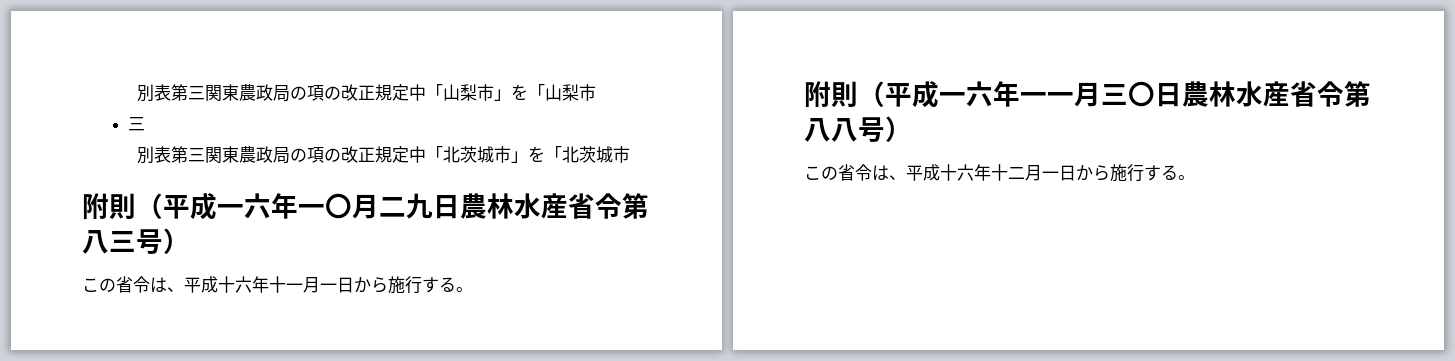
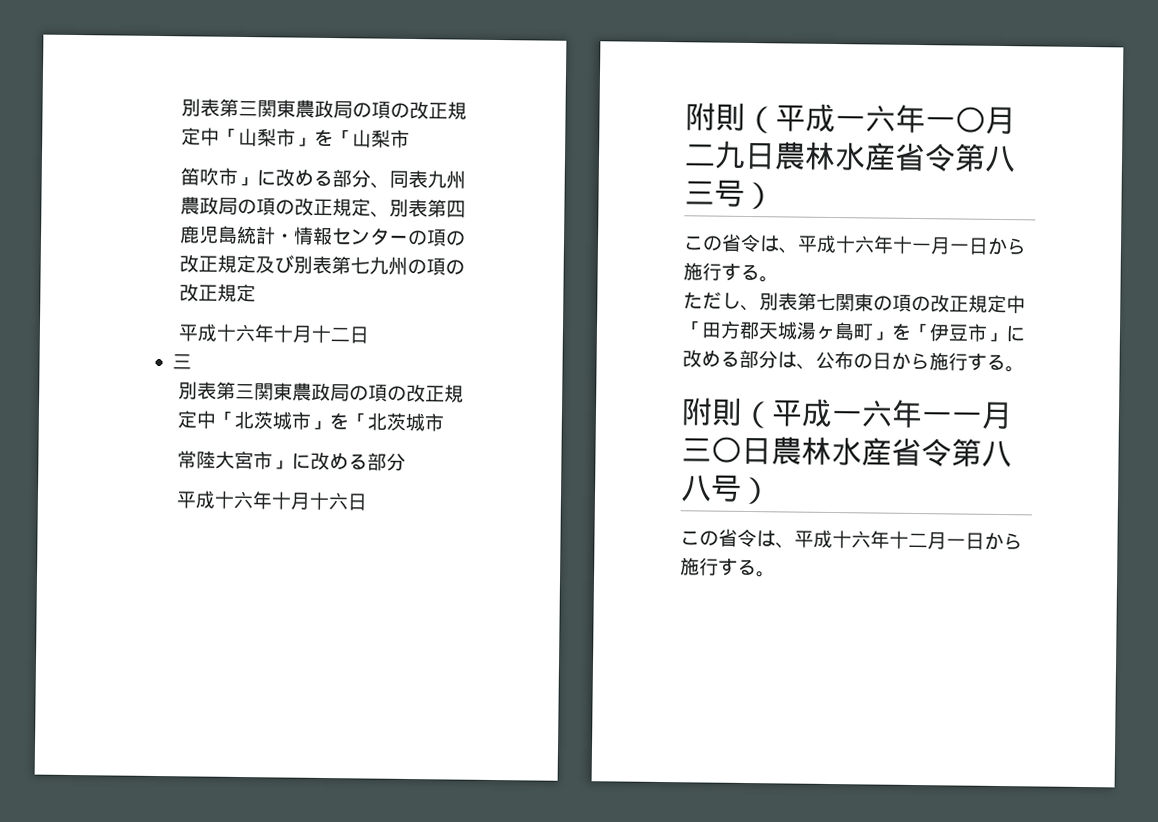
+ 笛吹市」に改める部分、同表九州農政局の項の改正規定、別表第四鹿児島統計・情報センターの項の改正規定及び別表第七九州の項の改正規定
+ 平成十六年十月十二日
+ 常陸大宮市」に改める部分
+ 平成十六年十月十六日
+ ただし、別表第七関東の項の改正規定中「田方郡天城湯ヶ島町」を「伊豆市」に改める部分は、公布の日から施行する。

